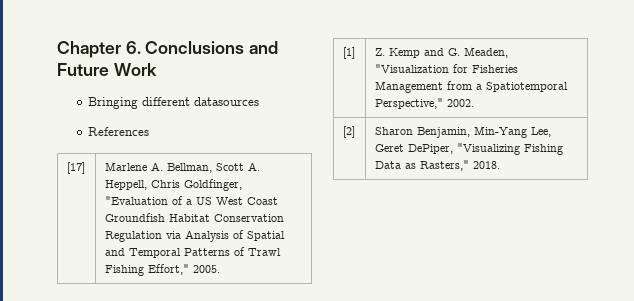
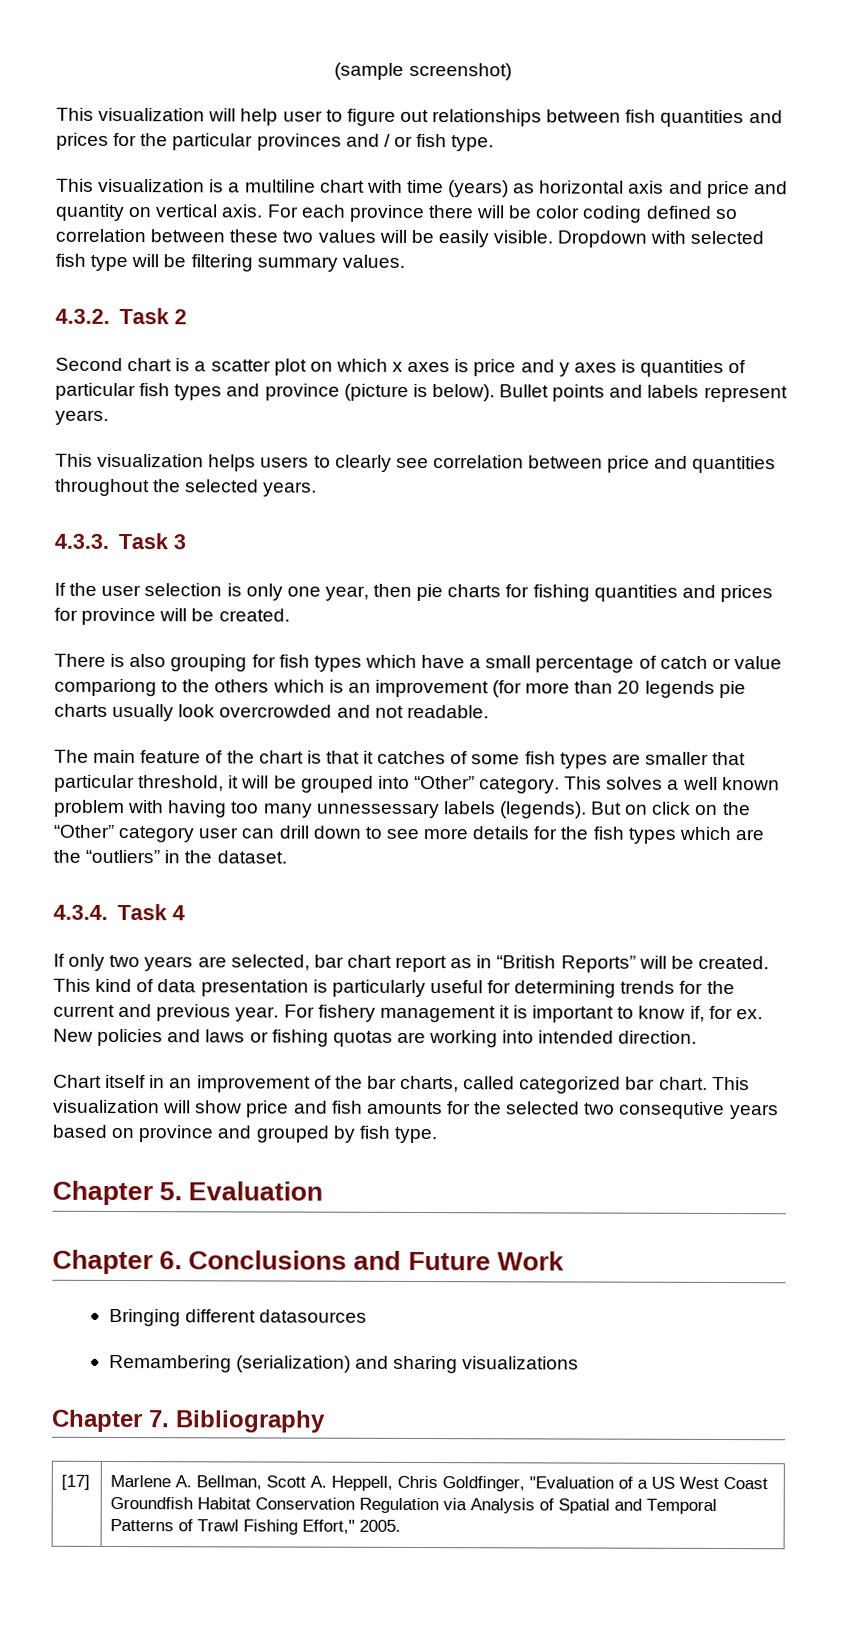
+ (sample screenshot)
+ This visualization will help user to figure out relationships between fish quantities and prices for the particular provinces and / or fish type.
+ This visualization is a multiline chart with time (years) as horizontal axis and price and quantity on vertical axis. For each province there will be color coding defined so correlation between these two values will be easily visible. Dropdown with selected fish type will be filtering summary values.
+ 4.3.2. Task 2
+ Second chart is a scatter plot on which x axes is price and y axes is quantities of particular fish types and province (picture is below). Bullet points and labels represent years.
+ This visualization helps users to clearly see correlation between price and quantities throughout the selected years.
+ 4.3.3. Task 3
+ If the user selection is only one year, then pie charts for fishing quantities and prices for province will be created.
+ There is also grouping for fish types which have a small percentage of catch or value compariong to the others which is an improvement (for more than 20 legends pie charts usually look overcrowded and not readable.
+ The main feature of the chart is that it catches of some fish types are smaller that particular threshold, it will be grouped into “Other” category. This solves a well known problem with having too many unnessessary labels (legends). But on click on the “Other” category user can drill down to see more details for the fish types which are the “outliers” in the dataset.
+ 4.3.4. Task 4
+ If only two years are selected, bar chart report as in “British Reports” will be created. This kind of data presentation is particularly useful for determining trends for the current and previous year. For fishery management it is important to know if, for ex. New policies and laws or fishing quotas are working into intended direction.
+ Chart itself in an improvement of the bar charts, called categorized bar chart. This visualization will show price and fish amounts for the selected two consequtive years based on province and grouped by fish type.
+ Chapter 5. Evaluation
- References
+ Remambering (serialization) and sharing visualizations
+ Chapter 7. Bibliography
- [1] | Z. Kemp and G. Meaden, "Visualization for Fisheries Management from a Spatiotemporal Perspective," 2002.
- [2] | Sharon Benjamin, Min-Yang Lee, Geret DePiper, "Visualizing Fishing Data as Rasters," 2018.

